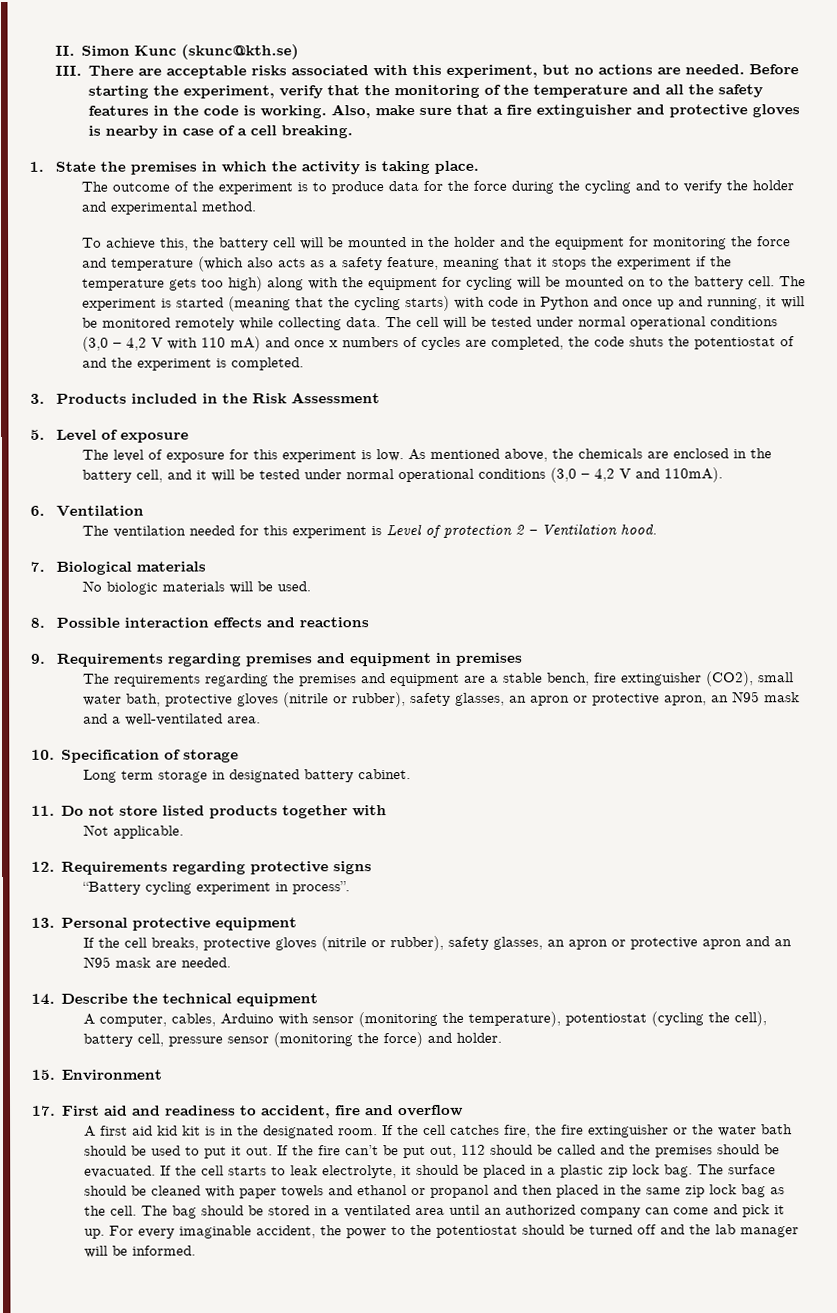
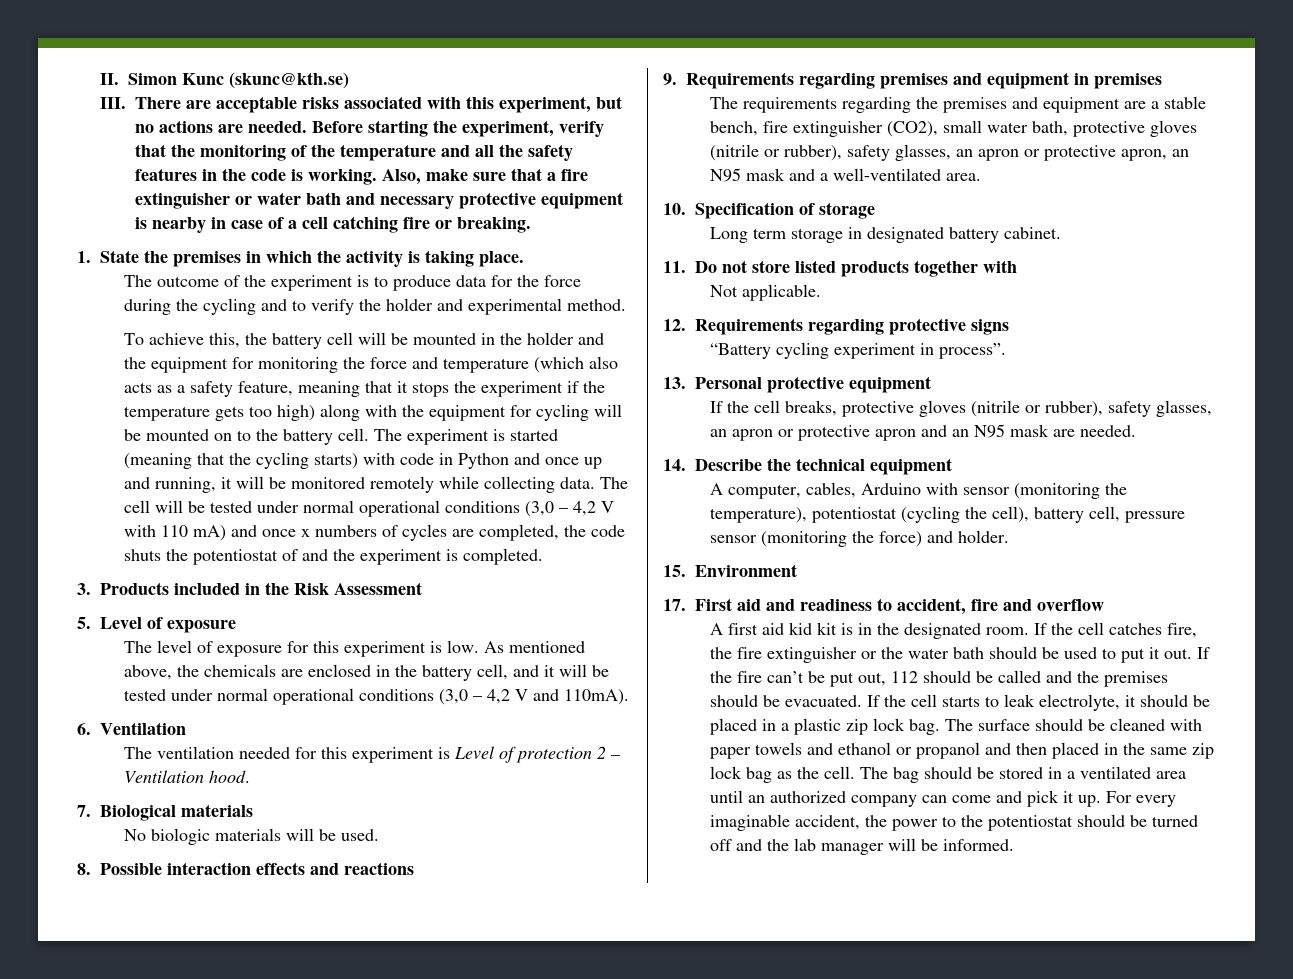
- Also, make sure that a fire extinguisher and protective gloves is nearby in case of a cell breaking.
+ Also, make sure that a fire extinguisher or water bath and necessary protective equipment is nearby in case of a cell catching fire or breaking.

